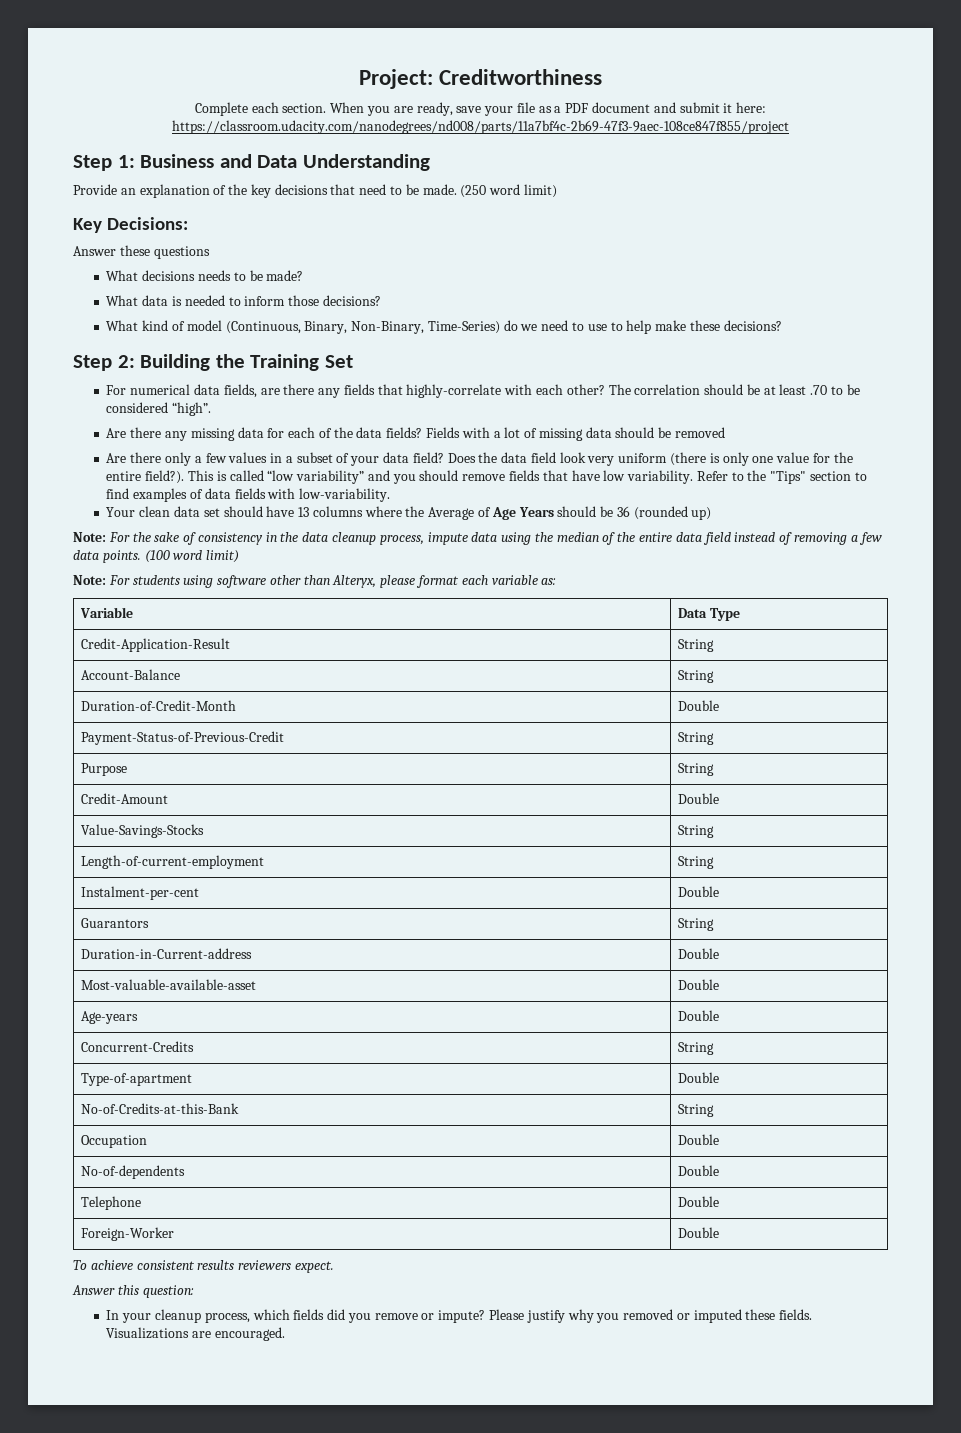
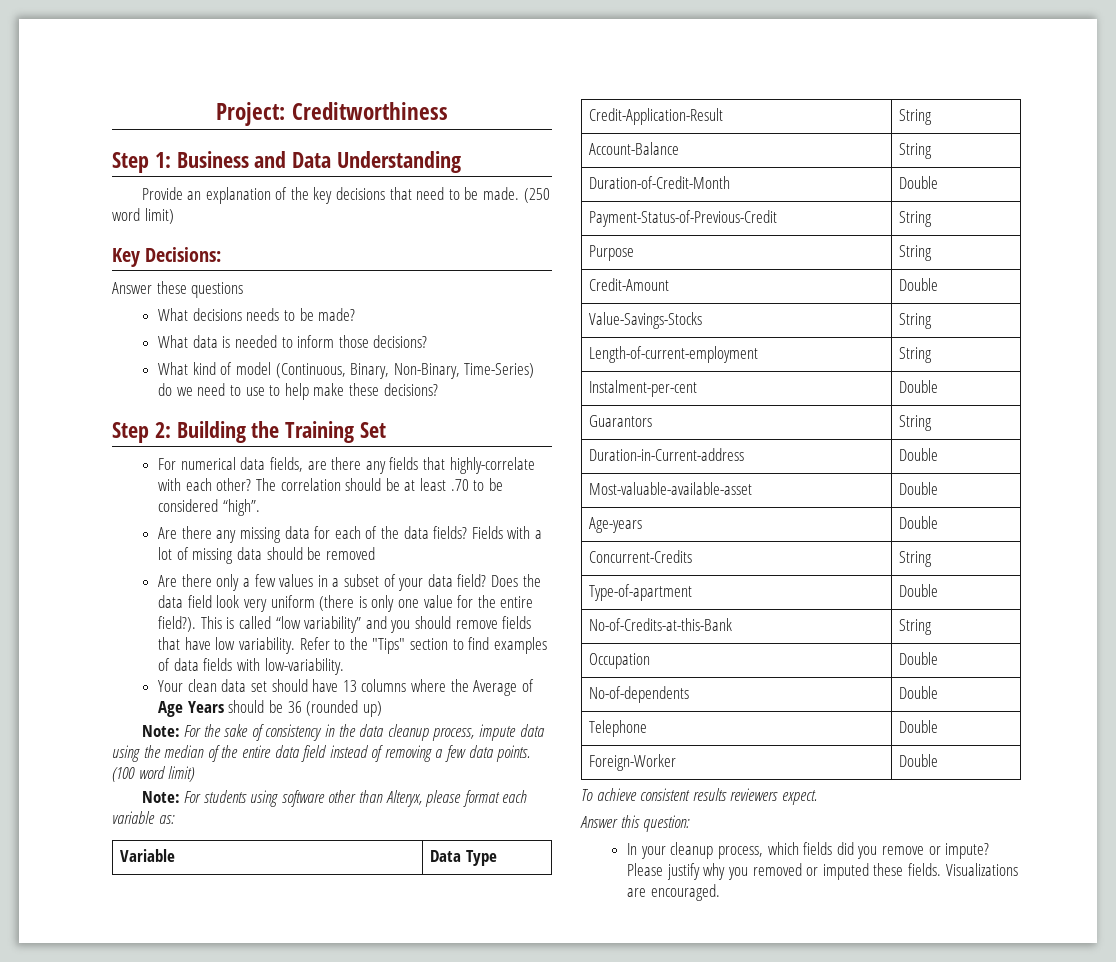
- Complete each section. When you are ready, save your file as a PDF document and submit it here: https://classroom.udacity.com/nanodegrees/nd008/parts/11a7bf4c-2b69-47f3-9aec-108ce847f855/project

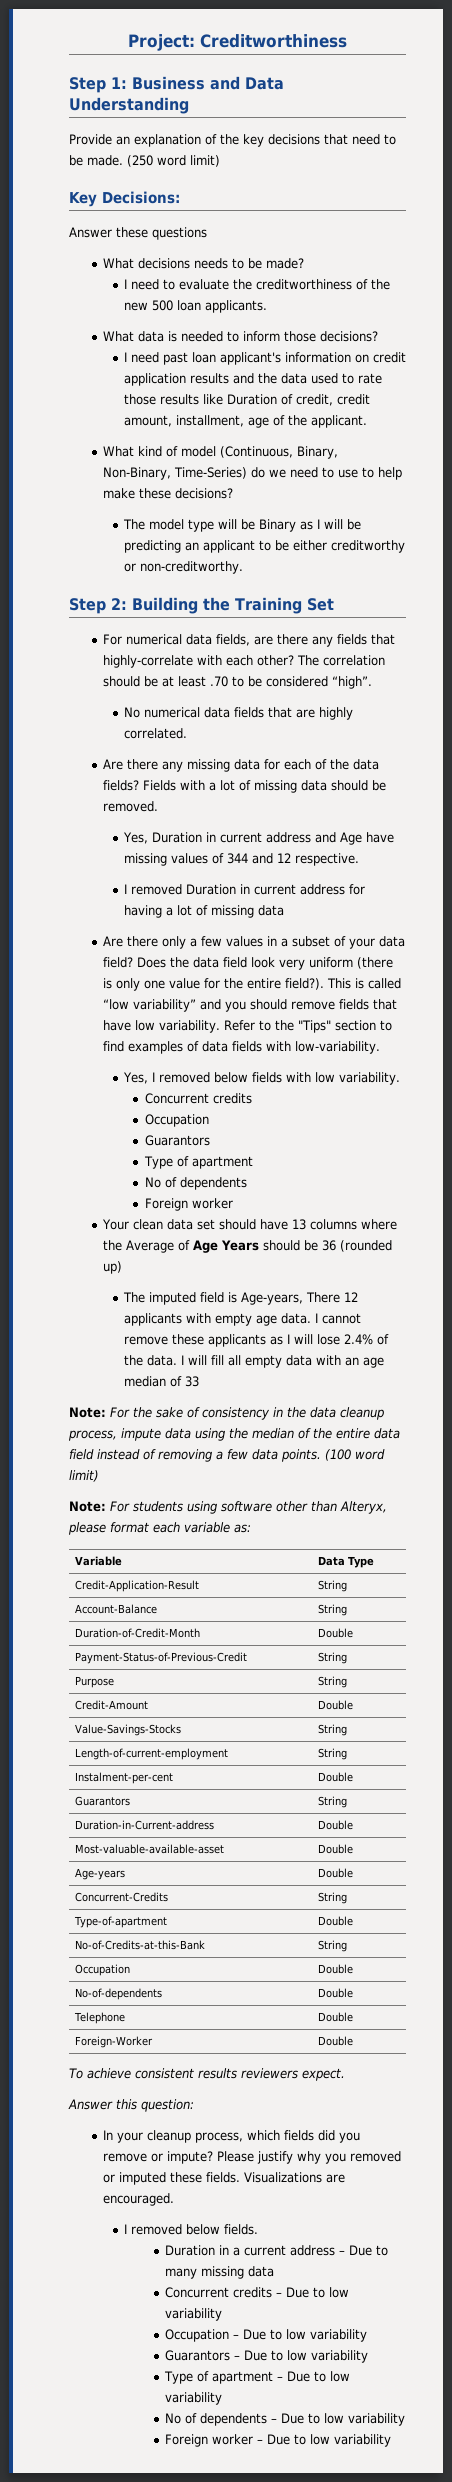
+ I need to evaluate the creditworthiness of the new 500 loan applicants.
+ I need past loan applicant's information on credit application results and the data used to rate those results like Duration of credit, credit amount, installment, age of the applicant.
+ The model type will be Binary as I will be predicting an applicant to be either creditworthy or non-creditworthy.
+ No numerical data fields that are highly correlated.
- Fields with a lot of missing data should be removed
+ Fields with a lot of missing data should be removed.
+ Yes, Duration in current address and Age have missing values of 344 and 12 respective.
+ I removed Duration in current address for having a lot of missing data
+ Yes, I removed below fields with low variability.
+ Concurrent credits
+ Occupation
+ Guarantors
+ Type of apartment
+ No of dependents
+ Foreign worker
+ The imputed field is Age-years, There 12 applicants with empty age data. I cannot remove these applicants as I will lose 2.4% of the data. I will fill all empty data with an age median of 33
+ I removed below fields.
+ Duration in a current address – Due to many missing data
+ Concurrent credits – Due to low variability
+ Occupation – Due to low variability
+ Guarantors – Due to low variability
+ Type of apartment – Due to low variability
+ No of dependents – Due to low variability
+ Foreign worker – Due to low variability

